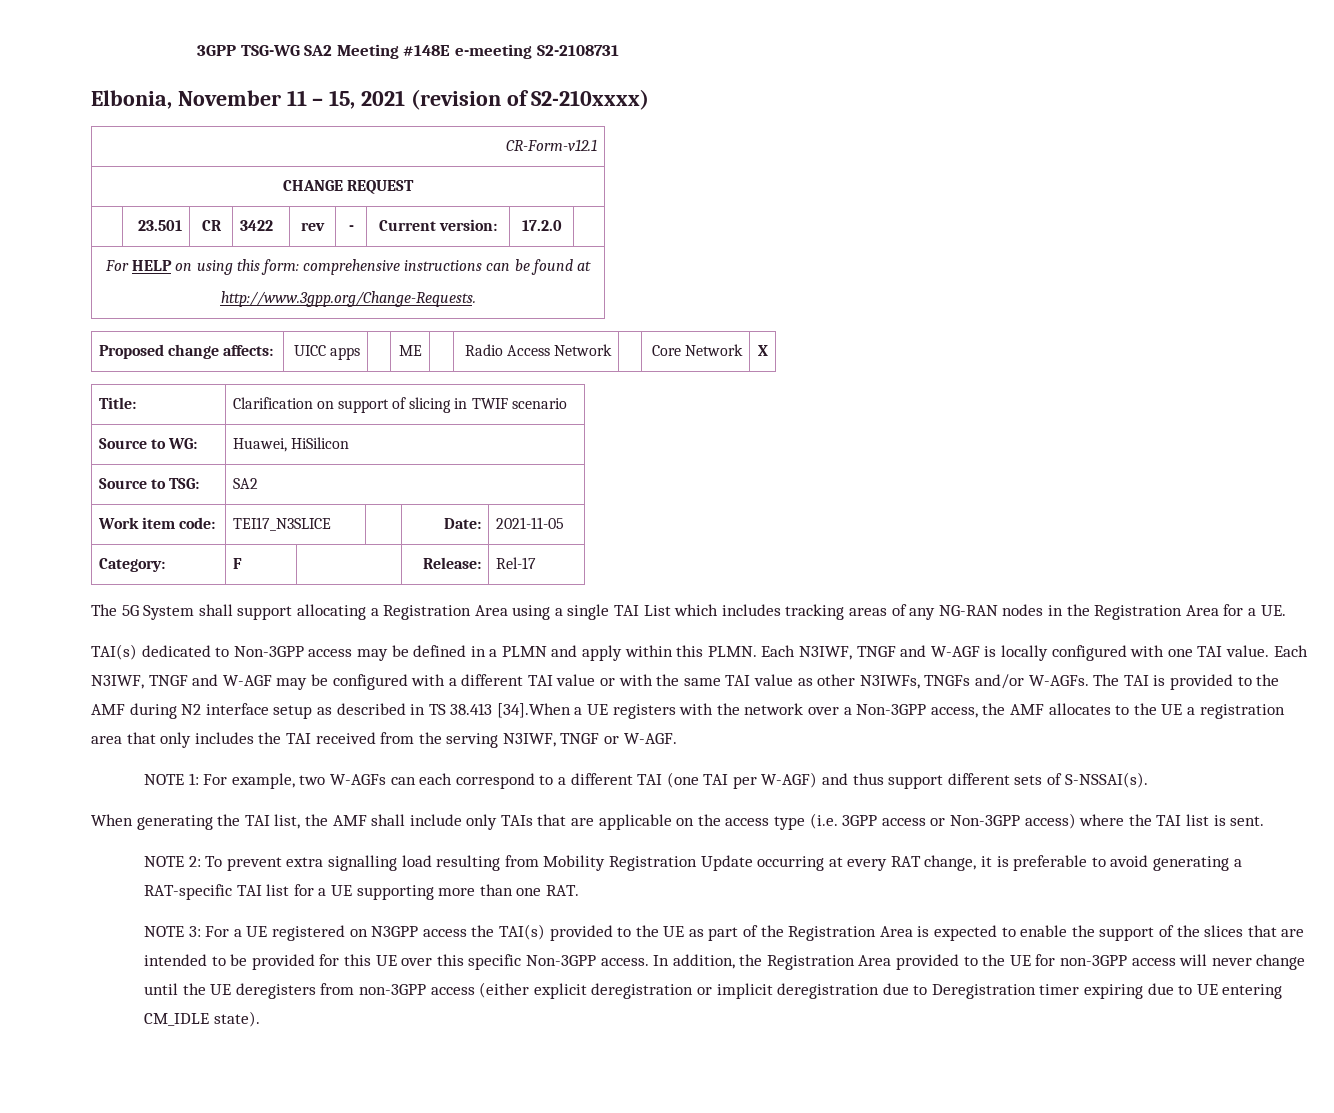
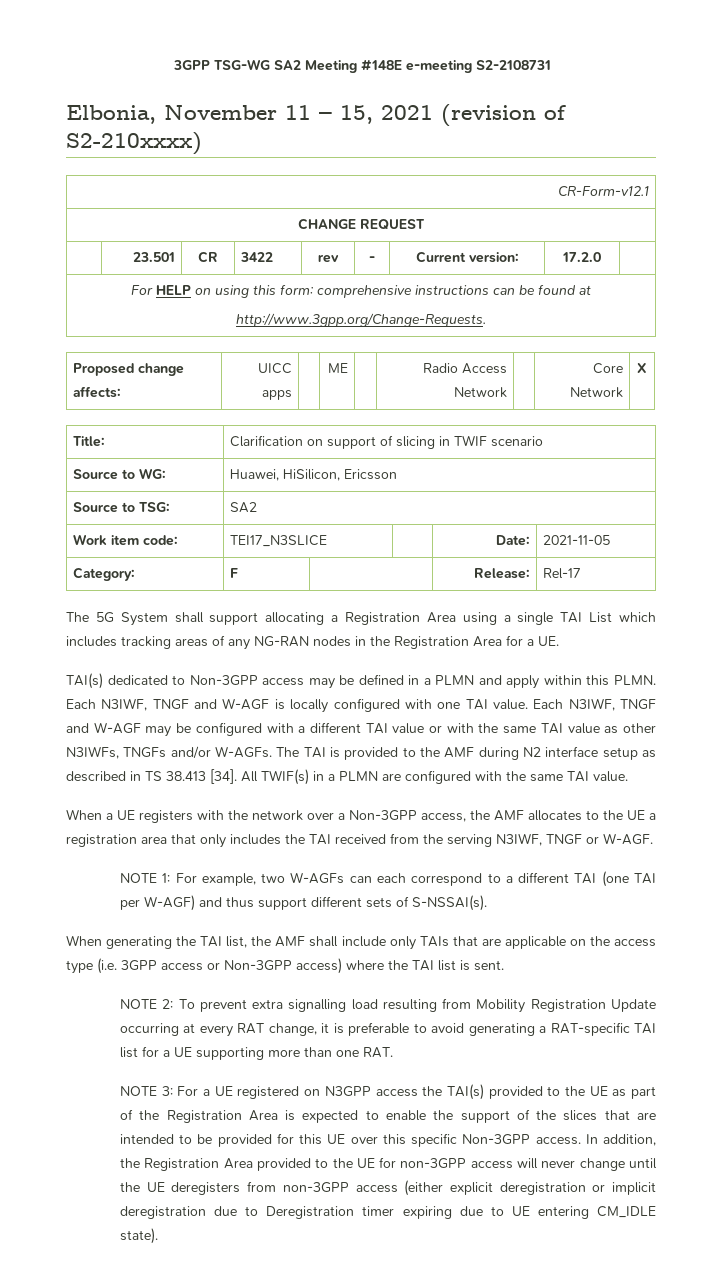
- Source to WG: | Huawei, HiSilicon
+ Source to WG: | Huawei, HiSilicon, Ericsson
- The TAI is provided to the AMF during N2 interface setup as described in TS 38.413 [34].When a UE registers with the network over a Non-3GPP access, the AMF allocates to the UE a registration area that only includes the TAI received from the serving N3IWF, TNGF or W-AGF.
+ The TAI is provided to the AMF during N2 interface setup as described in TS 38.413 [34]. All TWIF(s) in a PLMN are configured with the same TAI value.
+ When a UE registers with the network over a Non-3GPP access, the AMF allocates to the UE a registration area that only includes the TAI received from the serving N3IWF, TNGF or W-AGF.

